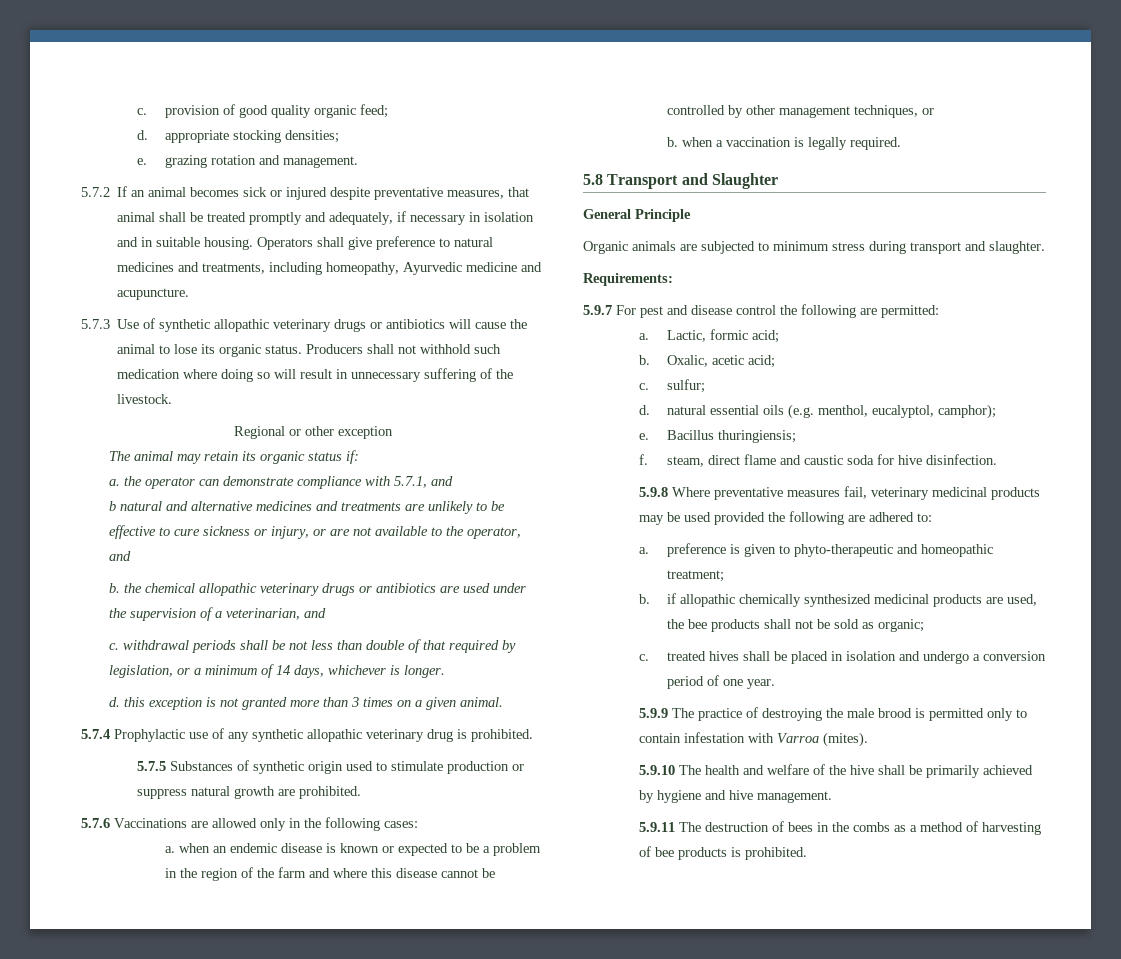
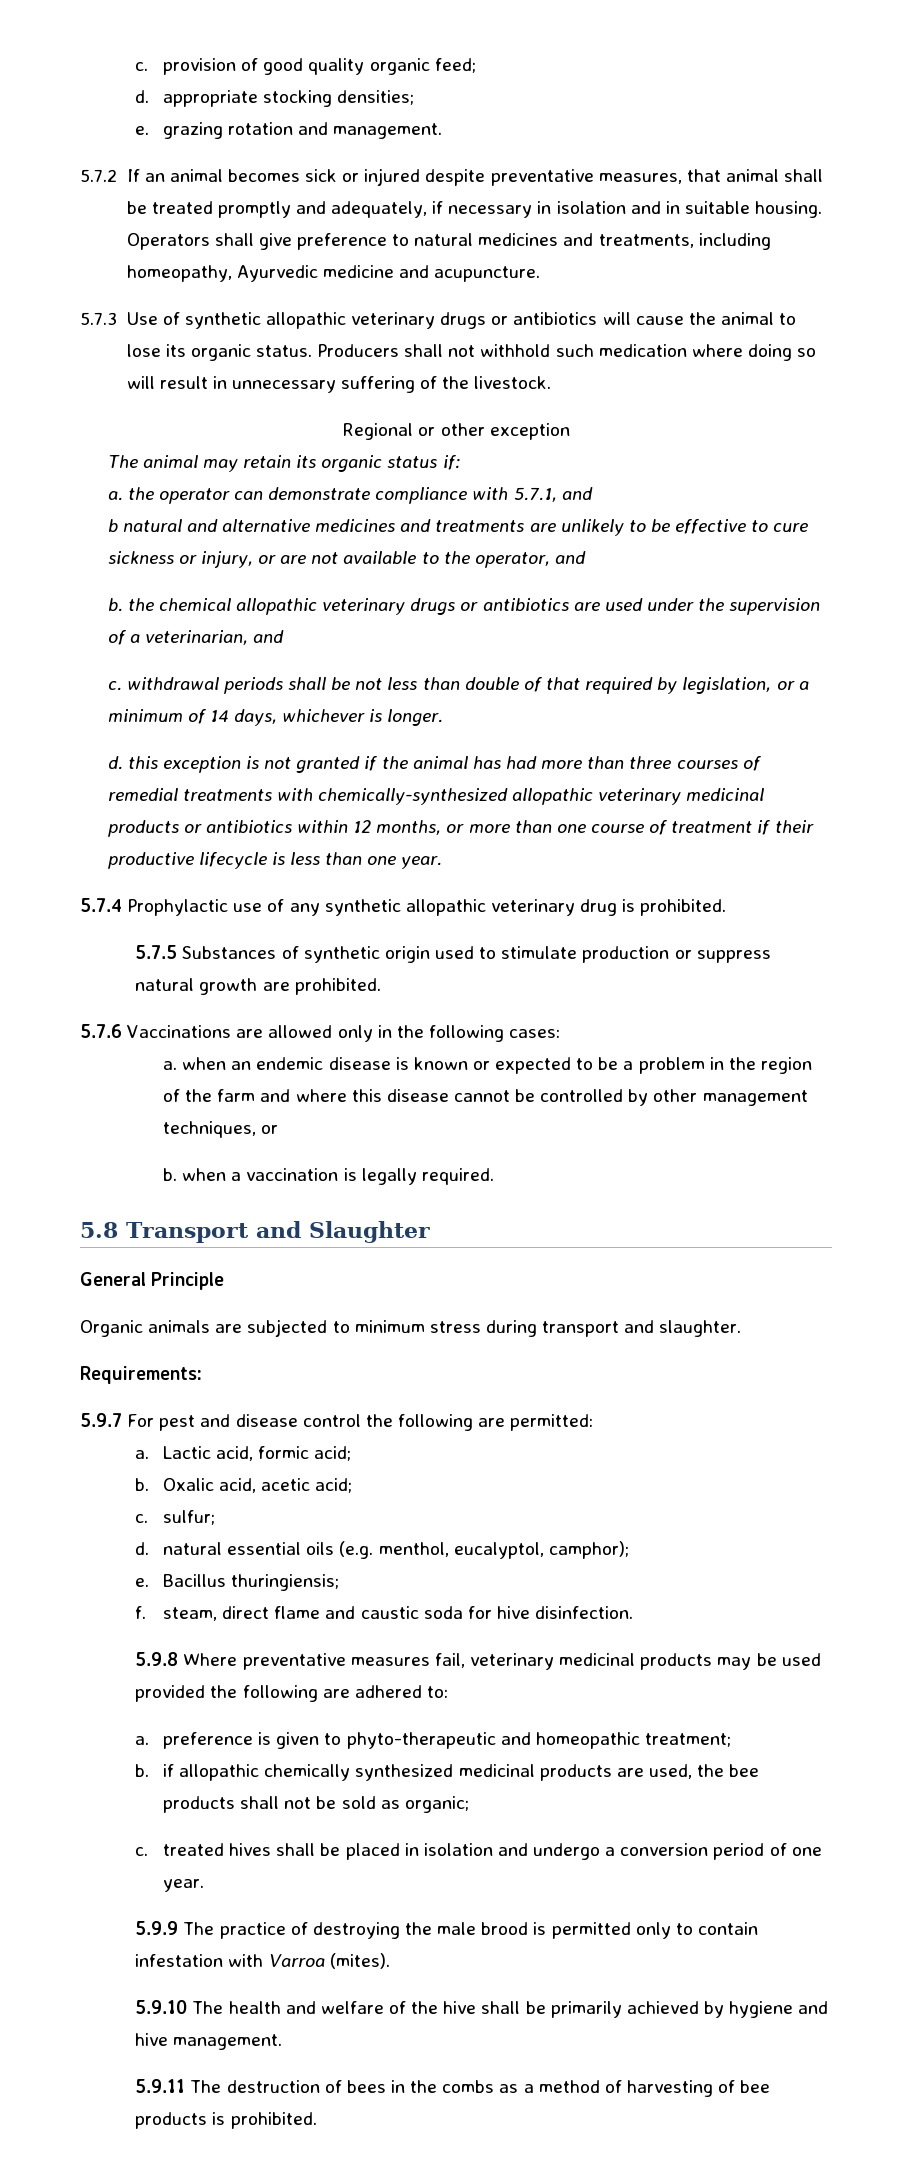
- d. this exception is not granted more than 3 times on a given animal.
+ d. this exception is not granted if the animal has had more than three courses of remedial treatments with chemically-synthesized allopathic veterinary medicinal products or antibiotics within 12 months, or more than one course of treatment if their productive lifecycle is less than one year.
- Lactic, formic acid;
+ Lactic acid, formic acid;
- Oxalic, acetic acid;
+ Oxalic acid, acetic acid;

